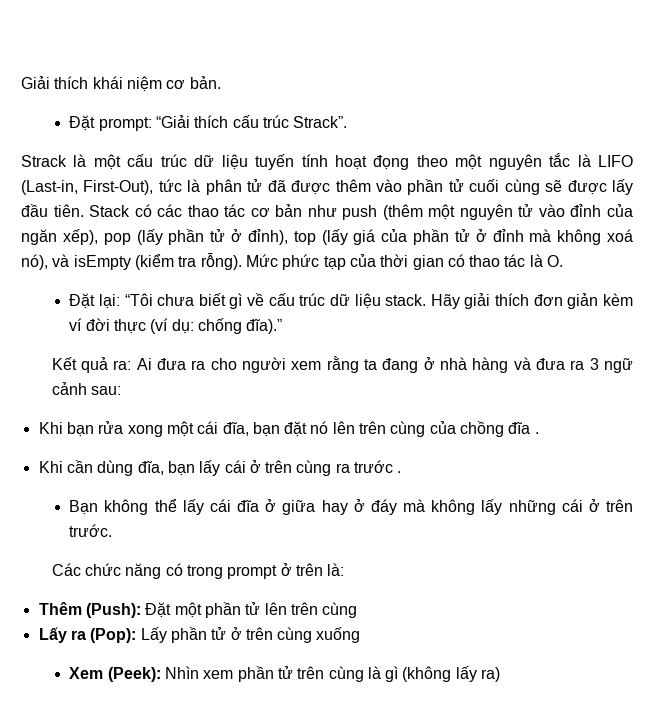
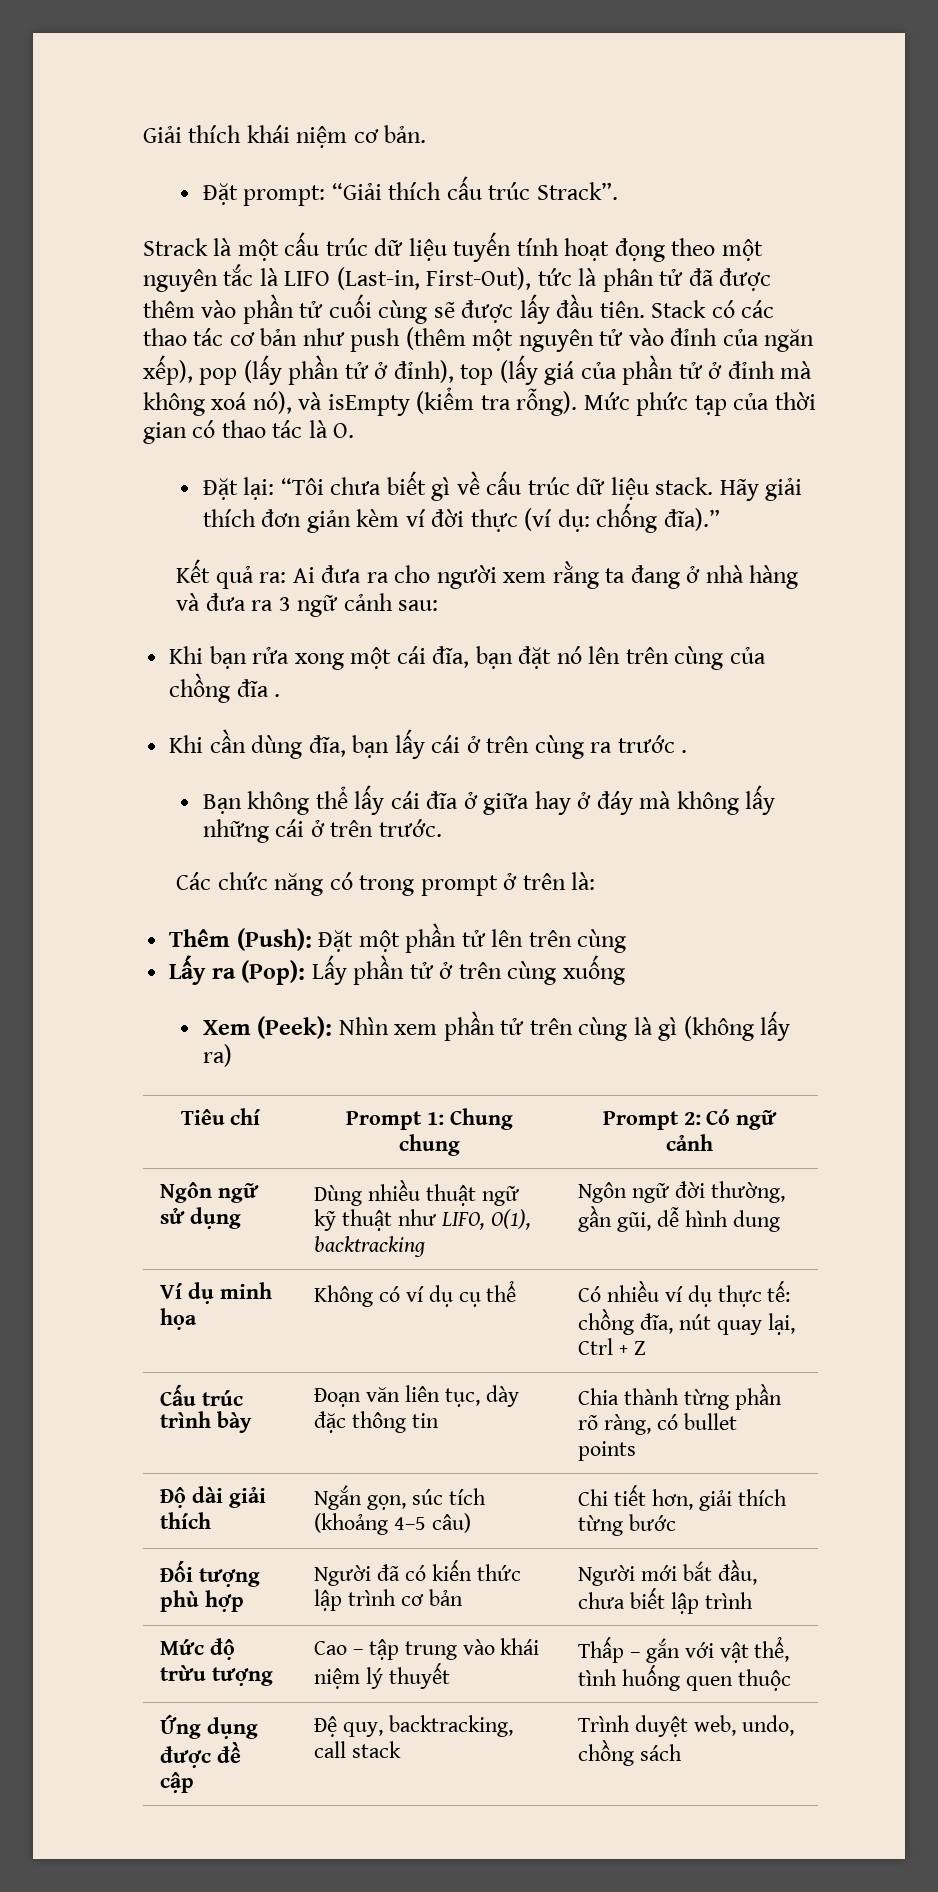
+ Tiêu chí | Prompt 1: Chung chung | Prompt 2: Có ngữ cảnh
+ Ngôn ngữ sử dụng | Dùng nhiều thuật ngữ kỹ thuật như LIFO, O(1), backtracking | Ngôn ngữ đời thường, gần gũi, dễ hình dung
+ Ví dụ minh họa | Không có ví dụ cụ thể | Có nhiều ví dụ thực tế: chồng đĩa, nút quay lại, Ctrl + Z
+ Cấu trúc trình bày | Đoạn văn liên tục, dày đặc thông tin | Chia thành từng phần rõ ràng, có bullet points
+ Độ dài giải thích | Ngắn gọn, súc tích (khoảng 4–5 câu) | Chi tiết hơn, giải thích từng bước
+ Đối tượng phù hợp | Người đã có kiến thức lập trình cơ bản | Người mới bắt đầu, chưa biết lập trình
+ Mức độ trừu tượng | Cao – tập trung vào khái niệm lý thuyết | Thấp – gắn với vật thể, tình huống quen thuộc
+ Ứng dụng được đề cập | Đệ quy, backtracking, call stack | Trình duyệt web, undo, chồng sách

